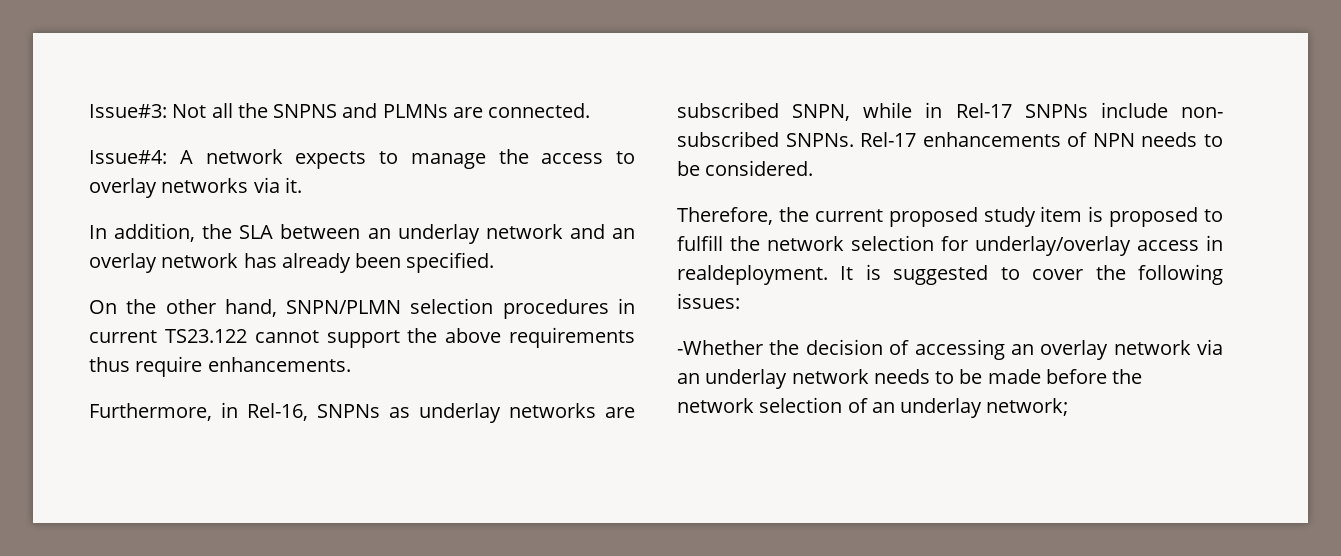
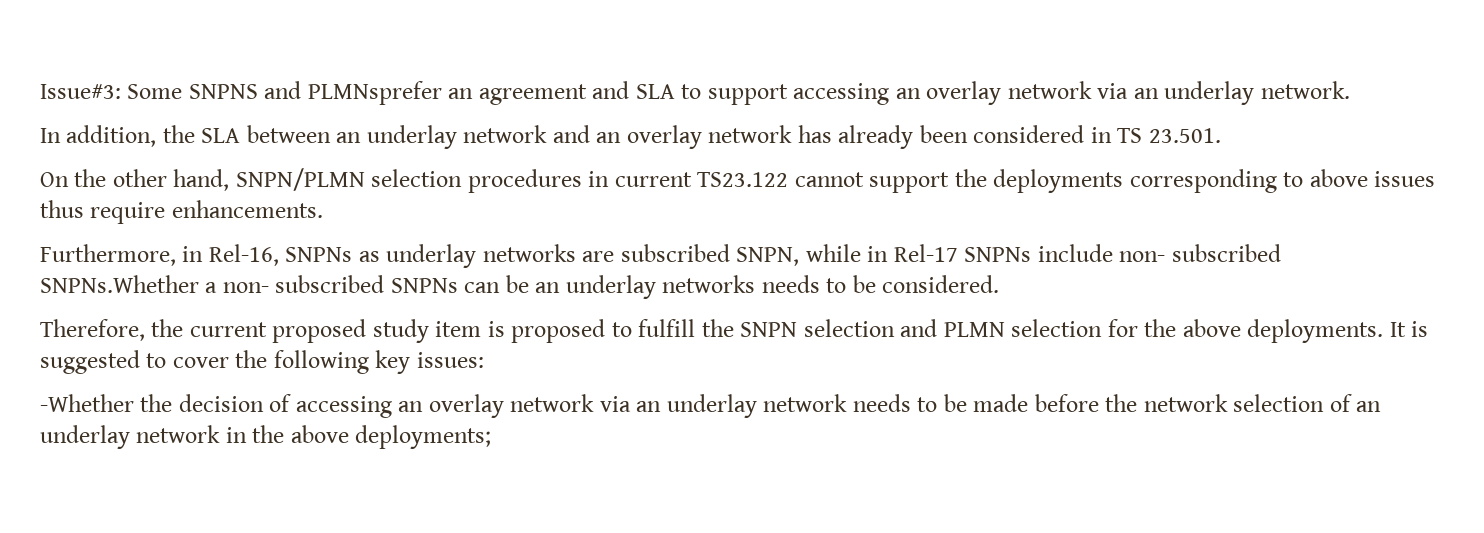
- Issue#3: Not all the SNPNS and PLMNs are connected.
- Issue#4: A network expects to manage the access to overlay networks via it.
+ Issue#3: Some SNPNS and PLMNsprefer an agreement and SLA to support accessing an overlay network via an underlay network.
- In addition, the SLA between an underlay network and an overlay network has already been specified.
+ In addition, the SLA between an underlay network and an overlay network has already been considered in TS 23.501.
- On the other hand, SNPN/PLMN selection procedures in current TS23.122 cannot support the above requirements thus require enhancements.
+ On the other hand, SNPN/PLMN selection procedures in current TS23.122 cannot support the deployments corresponding to above issues thus require enhancements.
- Furthermore, in Rel-16, SNPNs as underlay networks are subscribed SNPN, while in Rel-17 SNPNs include non- subscribed SNPNs. Rel-17 enhancements of NPN needs to be considered.
+ Furthermore, in Rel-16, SNPNs as underlay networks are subscribed SNPN, while in Rel-17 SNPNs include non- subscribed SNPNs.Whether a non- subscribed SNPNs can be an underlay networks needs to be considered.
- Therefore, the current proposed study item is proposed to fulfill the network selection for underlay/overlay access in realdeployment.
+ Therefore, the current proposed study item is proposed to fulfill the SNPN selection and PLMN selection for the above deployments.
- It is suggested to cover the following issues:
+ It is suggested to cover the following key issues:
- -Whether the decision of accessing an overlay network via an underlay network needs to be made before the network selection of an underlay network;
+ -Whether the decision of accessing an overlay network via an underlay network needs to be made before the network selection of an underlay network in the above deployments;

